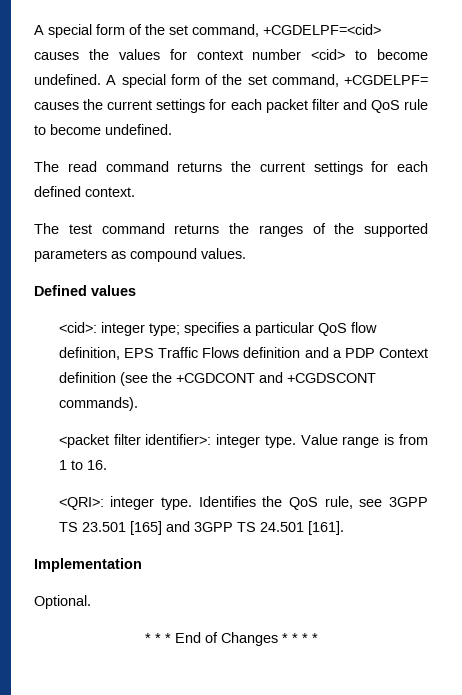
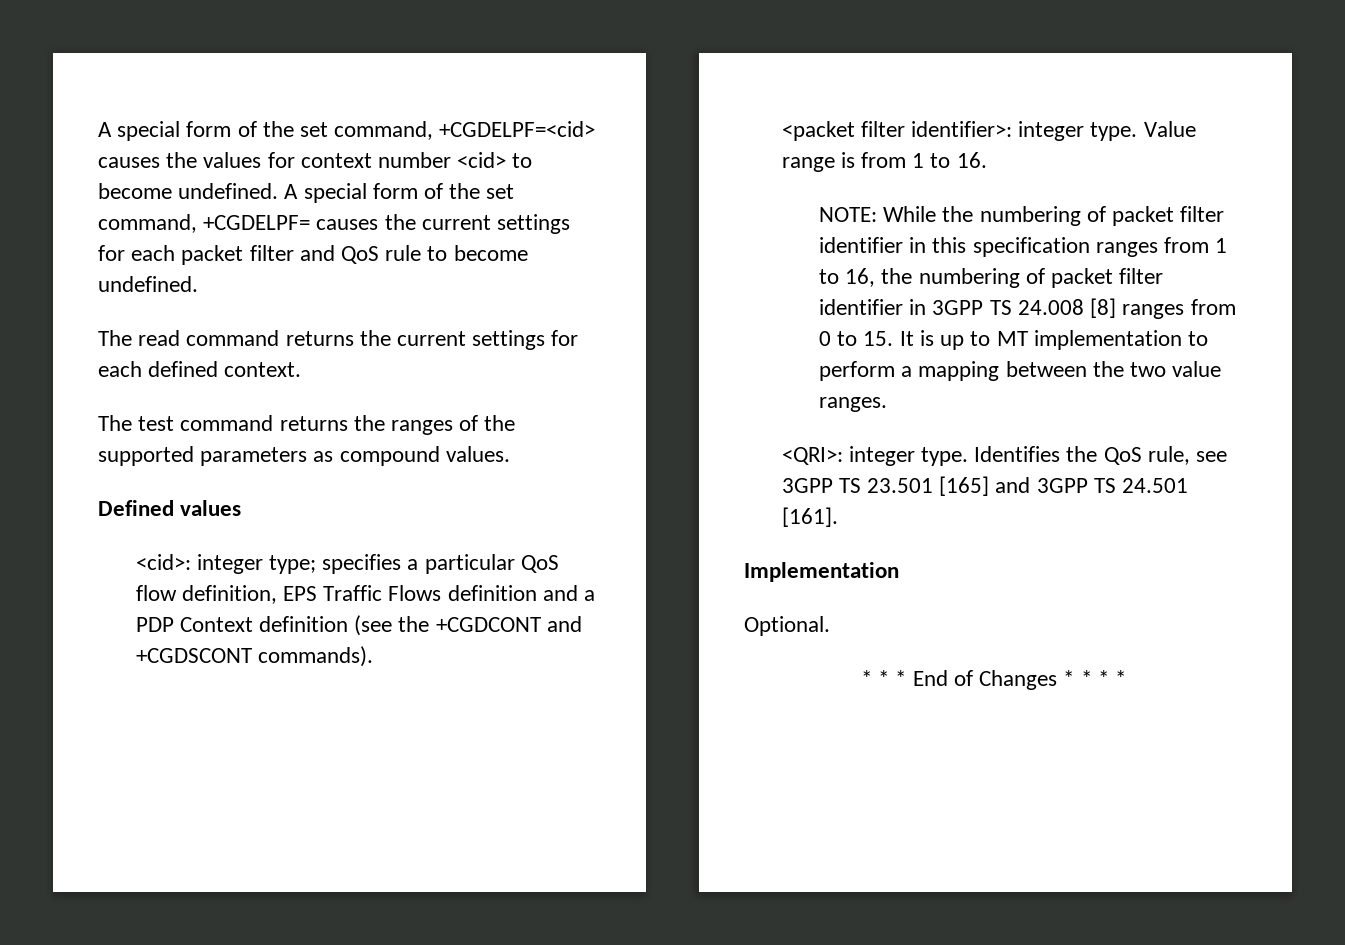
+ NOTE: While the numbering of packet filter identifier in this specification ranges from 1 to 16, the numbering of packet filter identifier in 3GPP TS 24.008 [8] ranges from 0 to 15. It is up to MT implementation to perform a mapping between the two value ranges.

